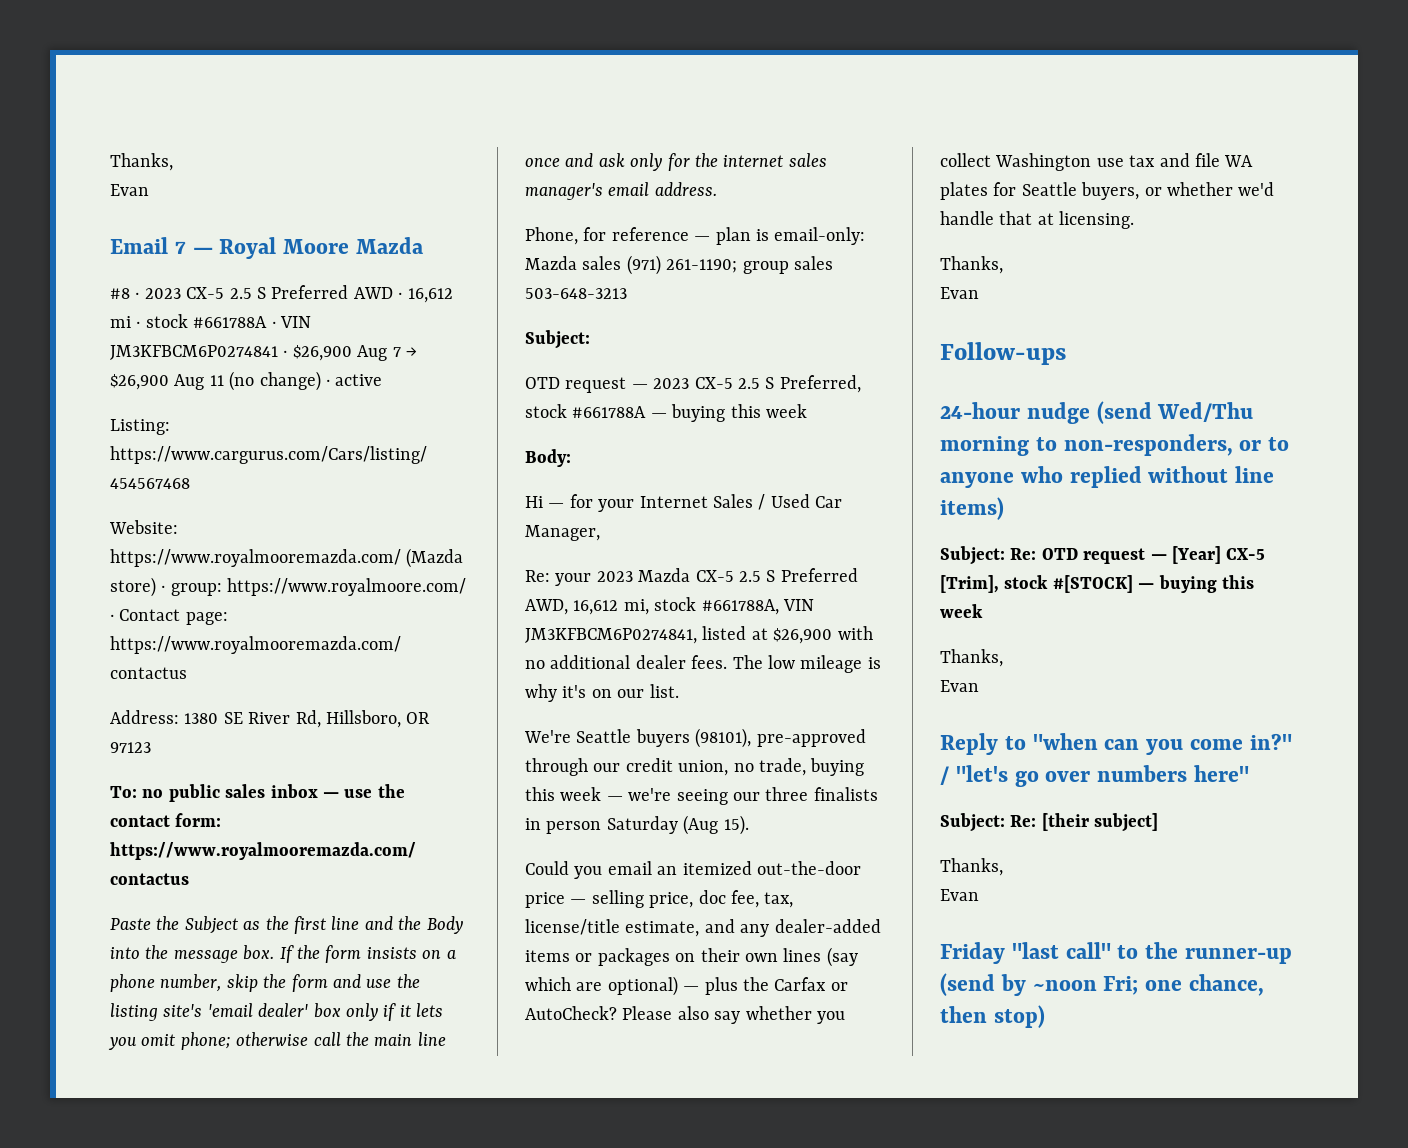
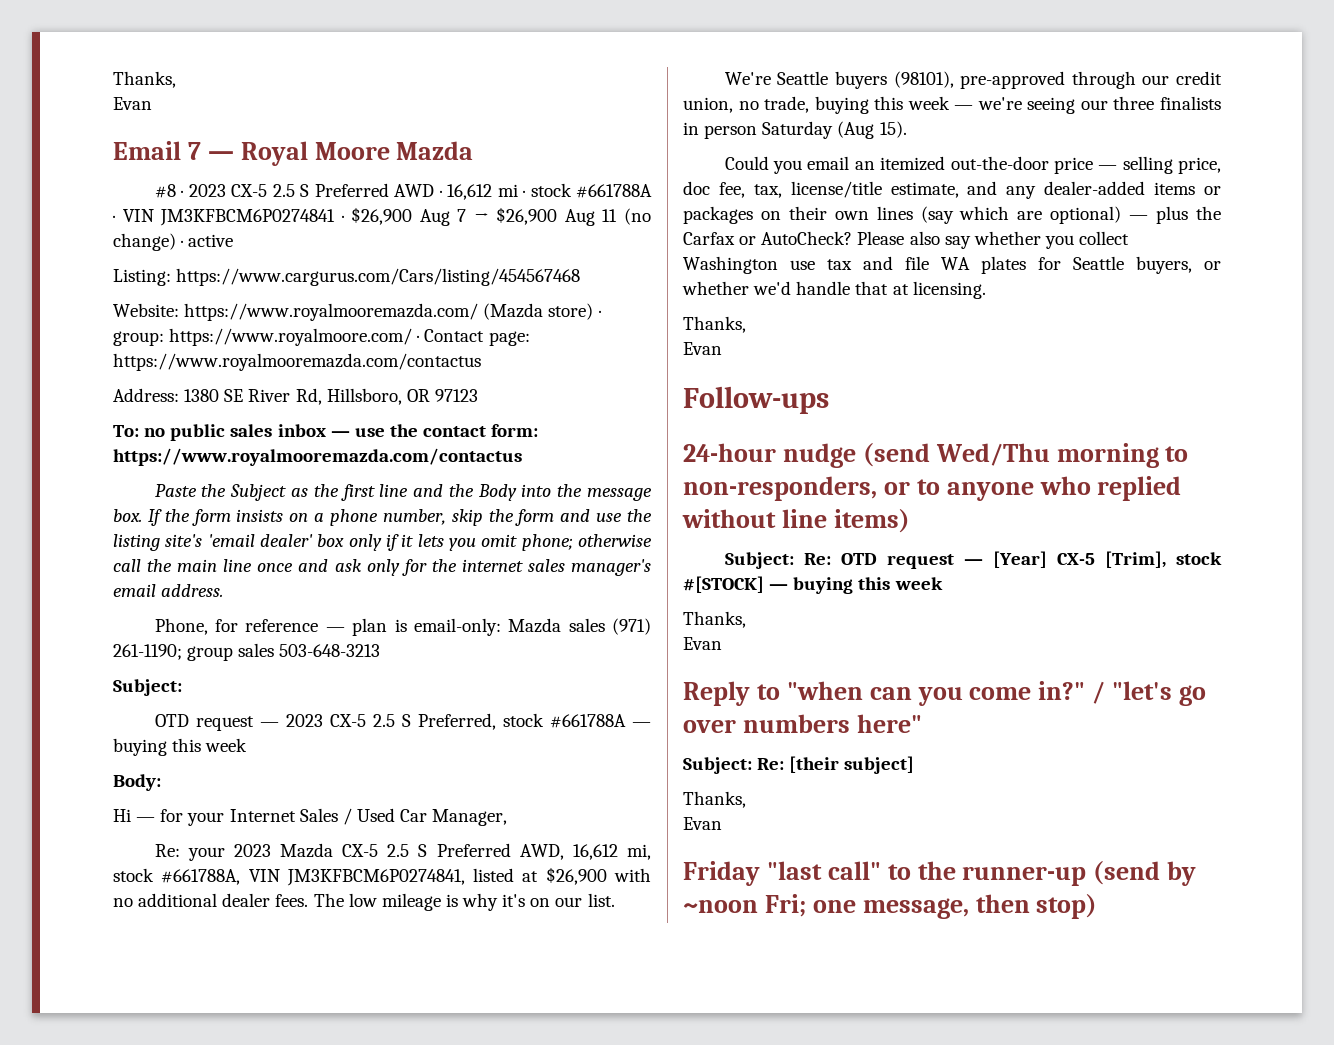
- Friday "last call" to the runner-up (send by ~noon Fri; one chance, then stop)
+ Friday "last call" to the runner-up (send by ~noon Fri; one message, then stop)

